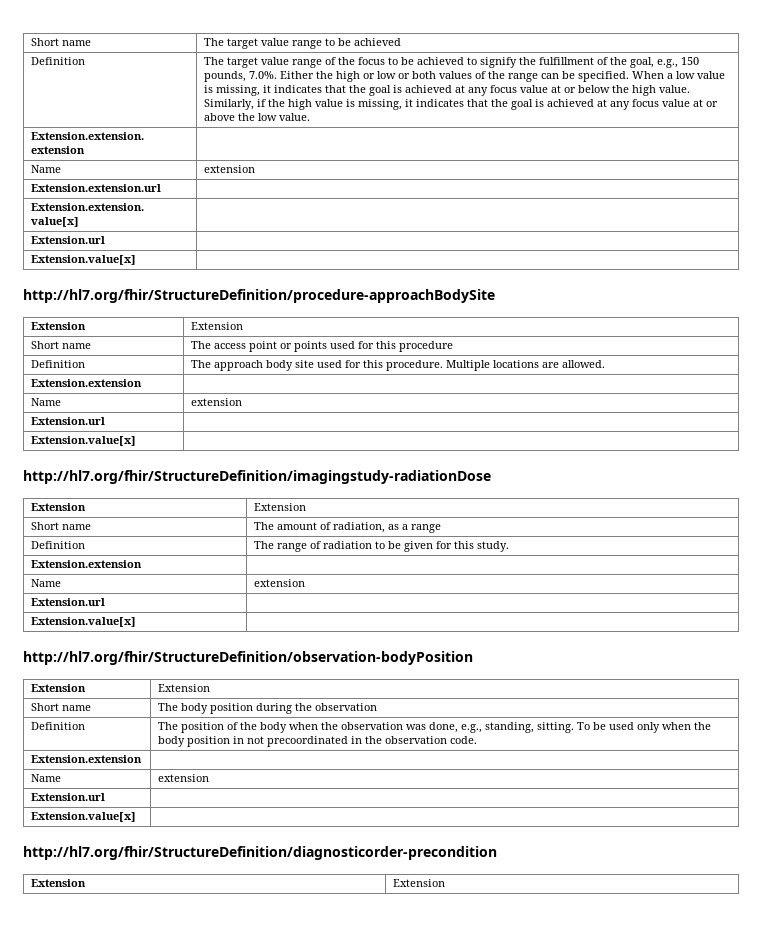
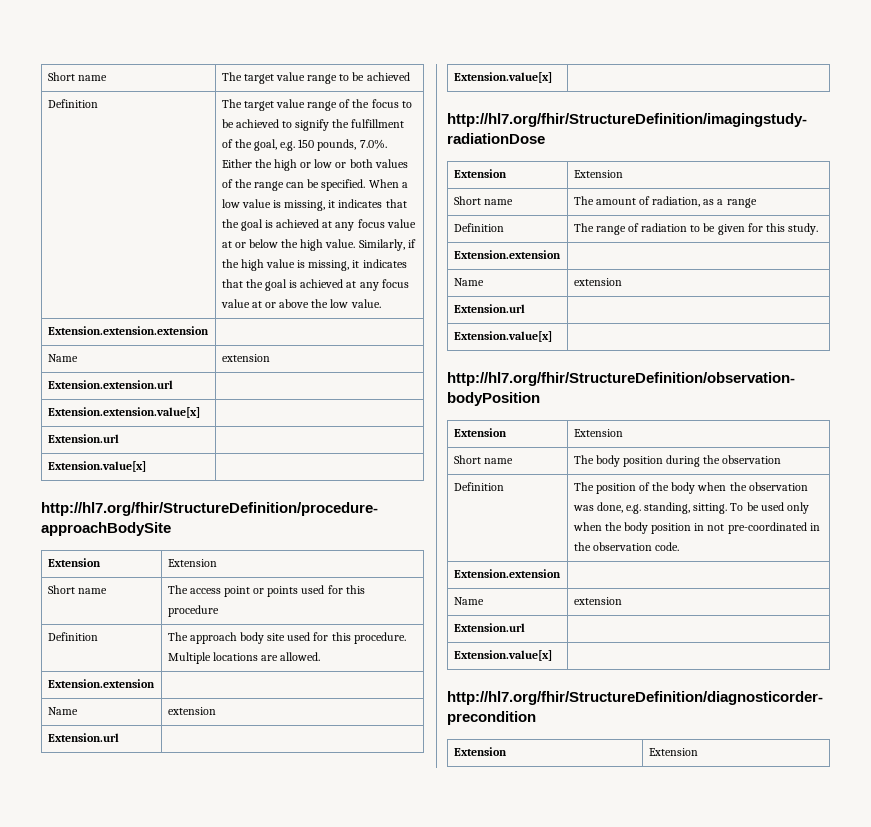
- The target value range of the focus to be achieved to signify the fulfillment of the goal, e.g., 150 pounds, 7.0%. Either the high or low or both values of the range can be specified.
+ The target value range of the focus to be achieved to signify the fulfillment of the goal, e.g. 150 pounds, 7.0%. Either the high or low or both values of the range can be specified.
- Definition | The position of the body when the observation was done, e.g., standing, sitting. To be used only when the body position in not precoordinated in the observation code.
+ Definition | The position of the body when the observation was done, e.g. standing, sitting. To be used only when the body position in not pre-coordinated in the observation code.

